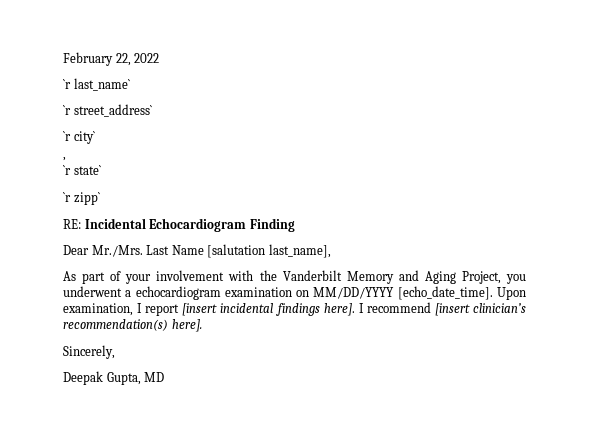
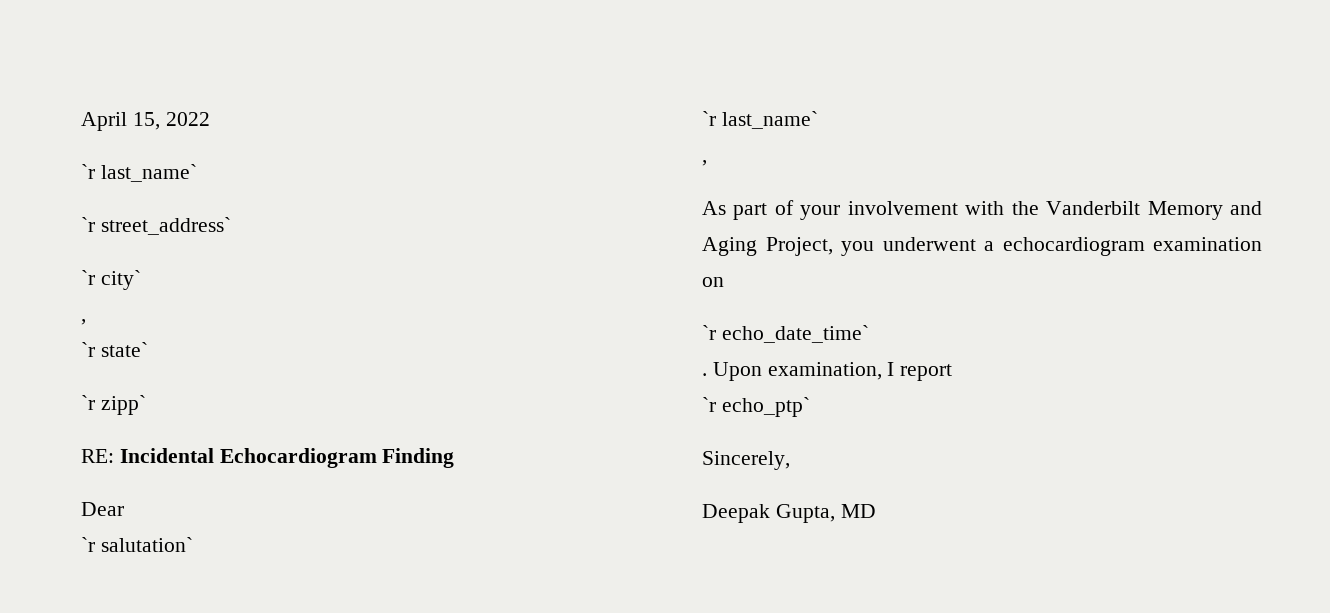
- February 22, 2022
+ April 15, 2022
- Dear Mr./Mrs. Last Name [salutation last_name],
+ Dear
+ `r salutation`
+ `r last_name`
+ ,
- As part of your involvement with the Vanderbilt Memory and Aging Project, you underwent a echocardiogram examination on MM/DD/YYYY [echo_date_time].
+ As part of your involvement with the Vanderbilt Memory and Aging Project, you underwent a echocardiogram examination on
+ `r echo_date_time`
+ .
- Upon examination, I report [insert incidental findings here]. I recommend [insert clinician’s recommendation(s) here].
+ Upon examination, I report
+ `r echo_ptp`

